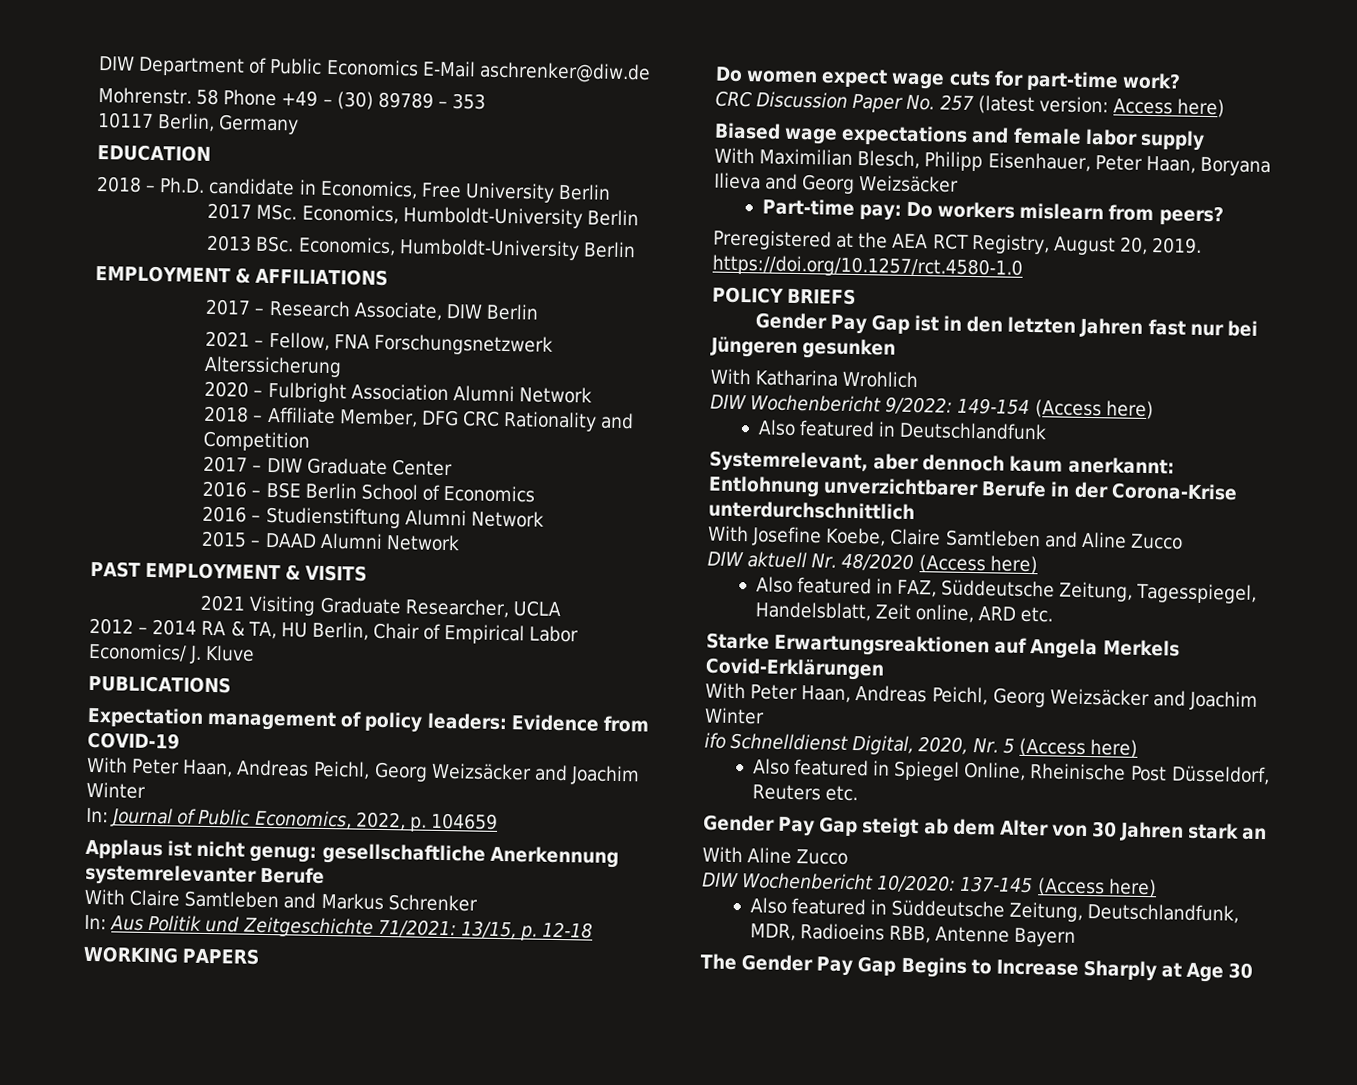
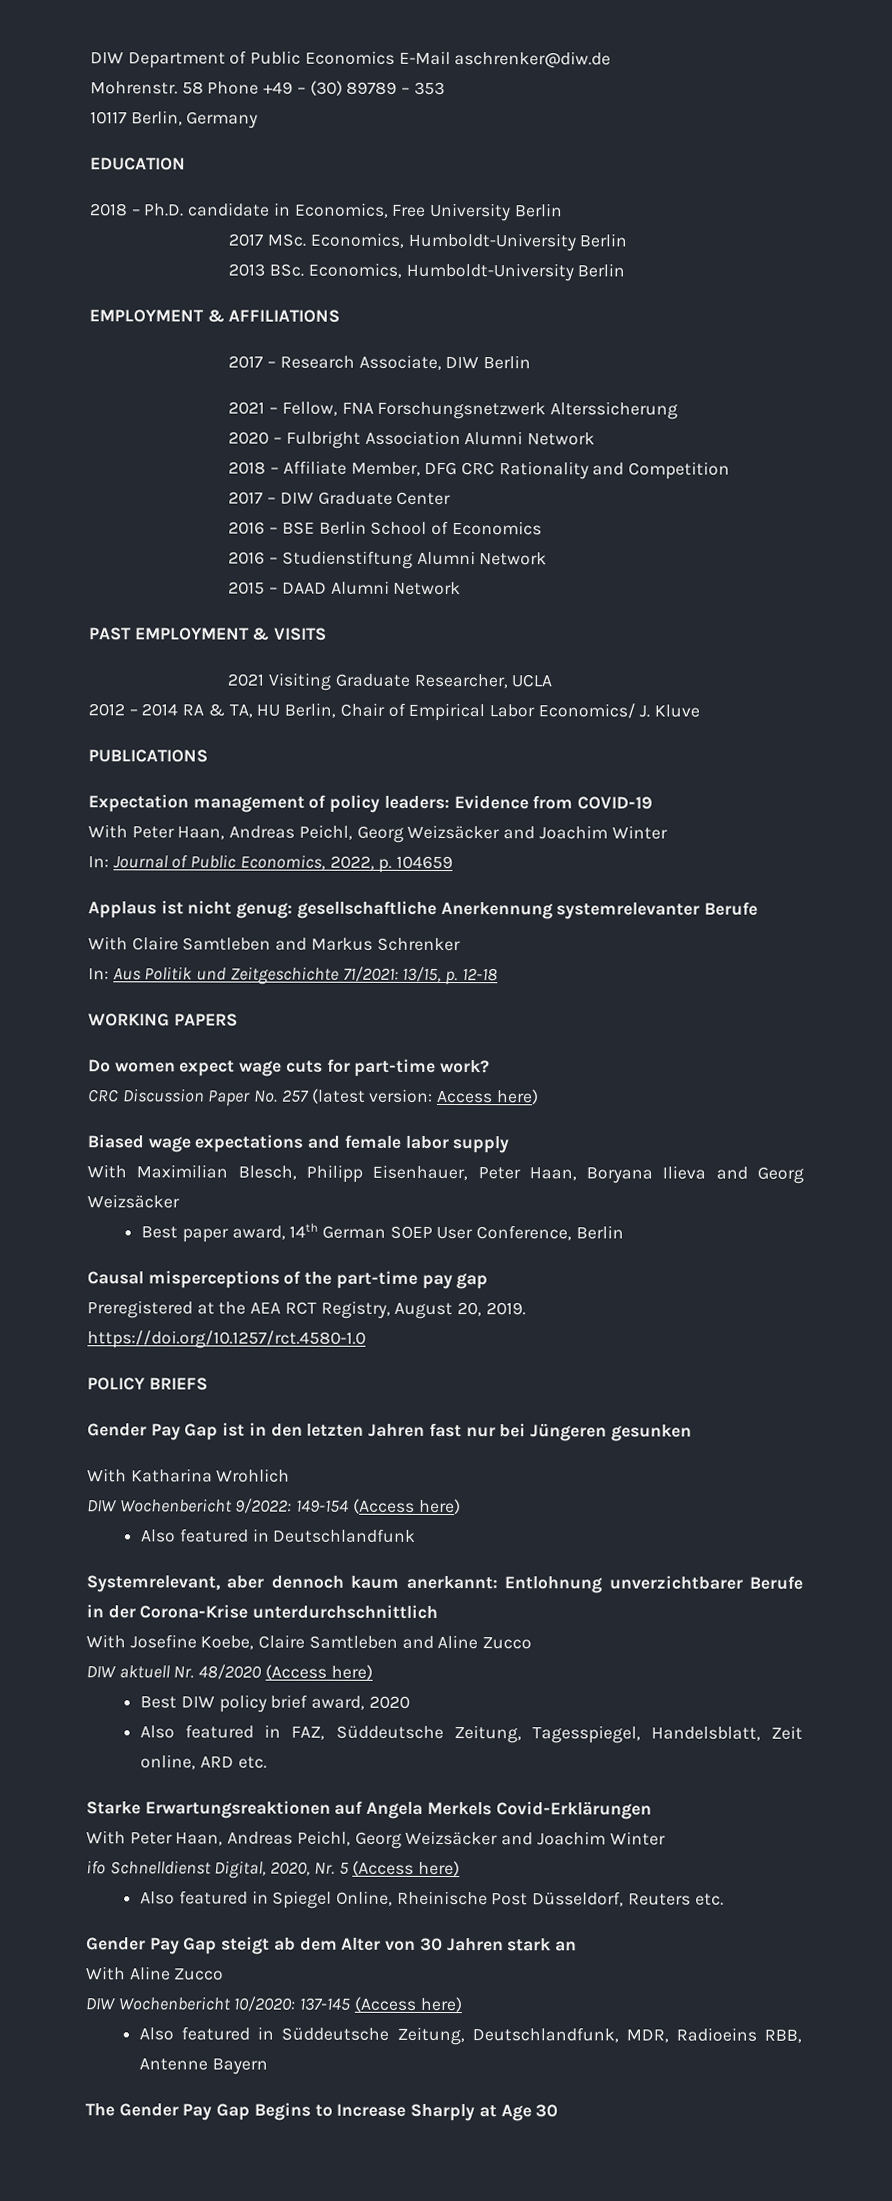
- Part-time pay: Do workers mislearn from peers?
+ Best paper award, 14th German SOEP User Conference, Berlin
+ Causal misperceptions of the part-time pay gap
+ Best DIW policy brief award, 2020

